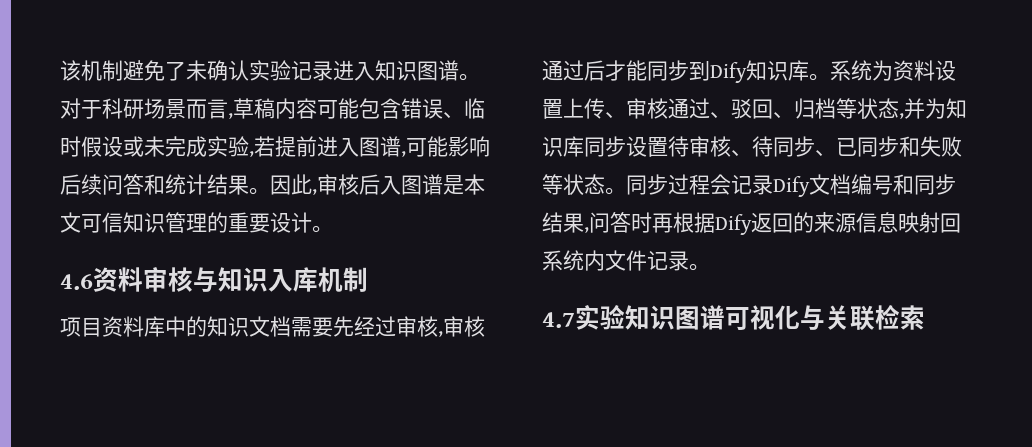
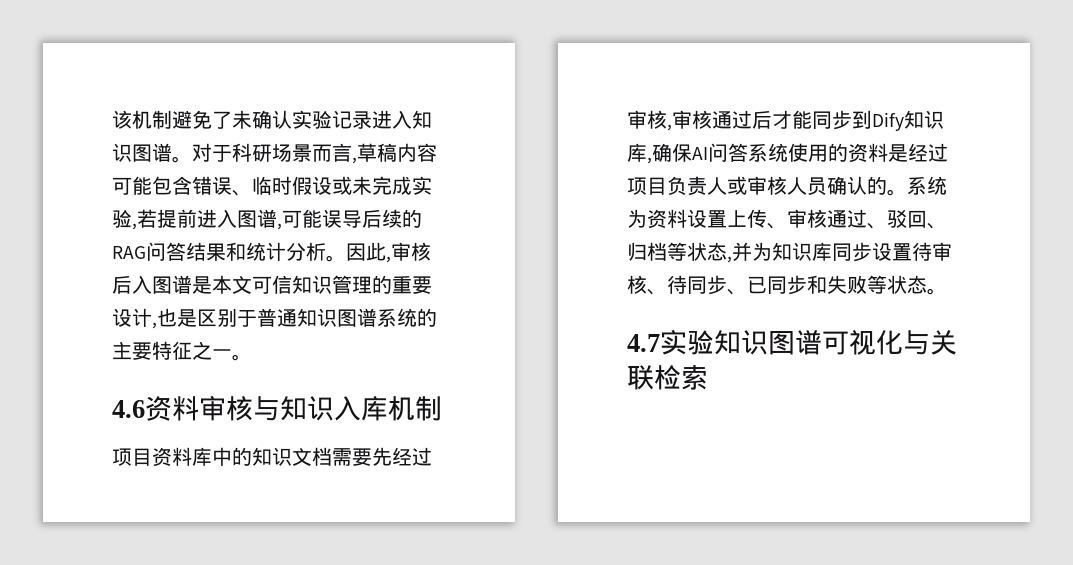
- 对于科研场景而言,草稿内容可能包含错误、临时假设或未完成实验,若提前进入图谱,可能影响后续问答和统计结果。
+ 对于科研场景而言,草稿内容可能包含错误、临时假设或未完成实验,若提前进入图谱,可能误导后续的RAG问答结果和统计分析。
- 因此,审核后入图谱是本文可信知识管理的重要设计。
+ 因此,审核后入图谱是本文可信知识管理的重要设计,也是区别于普通知识图谱系统的主要特征之一。
- 项目资料库中的知识文档需要先经过审核,审核通过后才能同步到Dify知识库。
+ 项目资料库中的知识文档需要先经过审核,审核通过后才能同步到Dify知识库,确保AI问答系统使用的资料是经过项目负责人或审核人员确认的。
- 同步过程会记录Dify文档编号和同步结果,问答时再根据Dify返回的来源信息映射回系统内文件记录。

